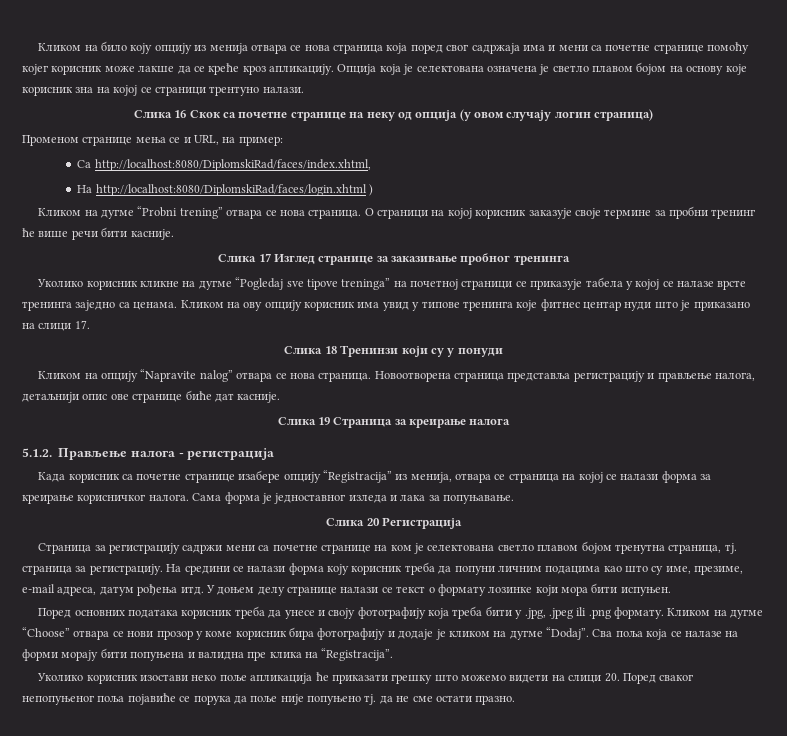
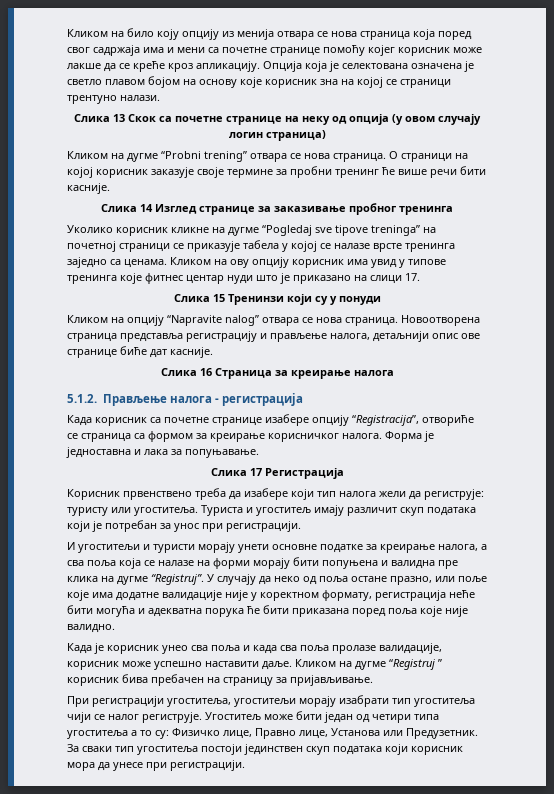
- Слика 16 Скок са почетне странице на неку од опција (у овом случају логин страница)
+ Слика 13 Скок са почетне странице на неку од опција (у овом случају логин страница)
- Променом странице мења се и URL, на пример:
- Са http://localhost:8080/DiplomskiRad/faces/index.xhtml,
- На http://localhost:8080/DiplomskiRad/faces/login.xhtml )
- Слика 17 Изглед странице за заказивање пробног тренинга
+ Слика 14 Изглед странице за заказивање пробног тренинга
- Слика 18 Тренинзи који су у понуди
+ Слика 15 Тренинзи који су у понуди
- Слика 19 Страница за креирање налога
+ Слика 16 Страница за креирање налога
- Када корисник са почетне странице изабере опцију “Registracija” из менија, отвара се страница на којој се налази форма за креирање корисничког налога. Сама форма је једноставног изледа и лака за попуњавање.
+ Када корисник са почетне странице изабере опцију “Registracija”, отвориће се страница са формом за креирање корисничког налога. Форма је једноставна и лака за попуњавање.
- Слика 20 Регистрација
+ Слика 17 Регистрација
- Страница за регистрацију садржи мени са почетне странице на ком је селектована светло плавом бојом тренутна страница, тј. страница за регистрацију. На средини се налази форма коју корисник треба да попуни личним подацима као што су име, презиме, e-mail адреса, датум рођења итд. У доњем делу странице налази се текст о формату лозинке који мора бити испуњен.
- Поред основних података корисник треба да унесе и своју фотографију која треба бити у .jpg, .jpeg ili .png формату. Кликом на дугме “Choose” отвара се нови прозор у коме корисник бира фотографију и додаје је кликом на дугме “Dodaj”. Сва поља која се налазе на форми морају бити попуњена и валидна пре клика на “Registracija”.
- Уколико корисник изостави неко поље апликација ће приказати грешку што можемо видети на слици 20. Поред сваког непопуњеног поља појавиће се порука да поље није попуњено тј. да не сме остати празно.
+ Корисник првенствено треба да изабере који тип налога жели да региструје: туристу или угоститеља. Туриста и угоститељ имају различит скуп података који је потребан за унос при регистрацији.
+ И угоститељи и туристи морају унети основне податке за креирање налога, а сва поља која се налазе на форми морају бити попуњена и валидна пре клика на дугме “Registruj”. У случају да неко од поља остане празно, или поље које има додатне валидације није у коректном формату, регистрација неће бити могућа и адекватна порука ће бити приказана поред поља које није валидно.
+ Када је корисник унео сва поља и када сва поља пролазе валидације, корисник може успешно наставити даље. Кликом на дугме “Registruj ” корисник бива пребачен на страницу за пријављивање.
+ При регистрацији угоститеља, угоститељи морају изабрати тип угоститеља чији се налог региструје. Угоститељ може бити један од четири типа угоститеља а то су: Физичко лице, Правно лице, Установа или Предузетник. За сваки тип угоститеља постоји јединствен скуп података који корисник мора да унесе при регистрацији.

